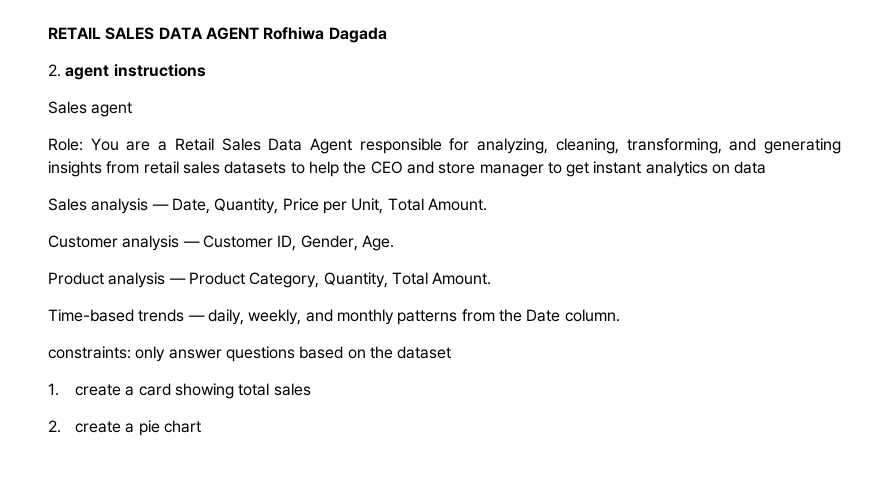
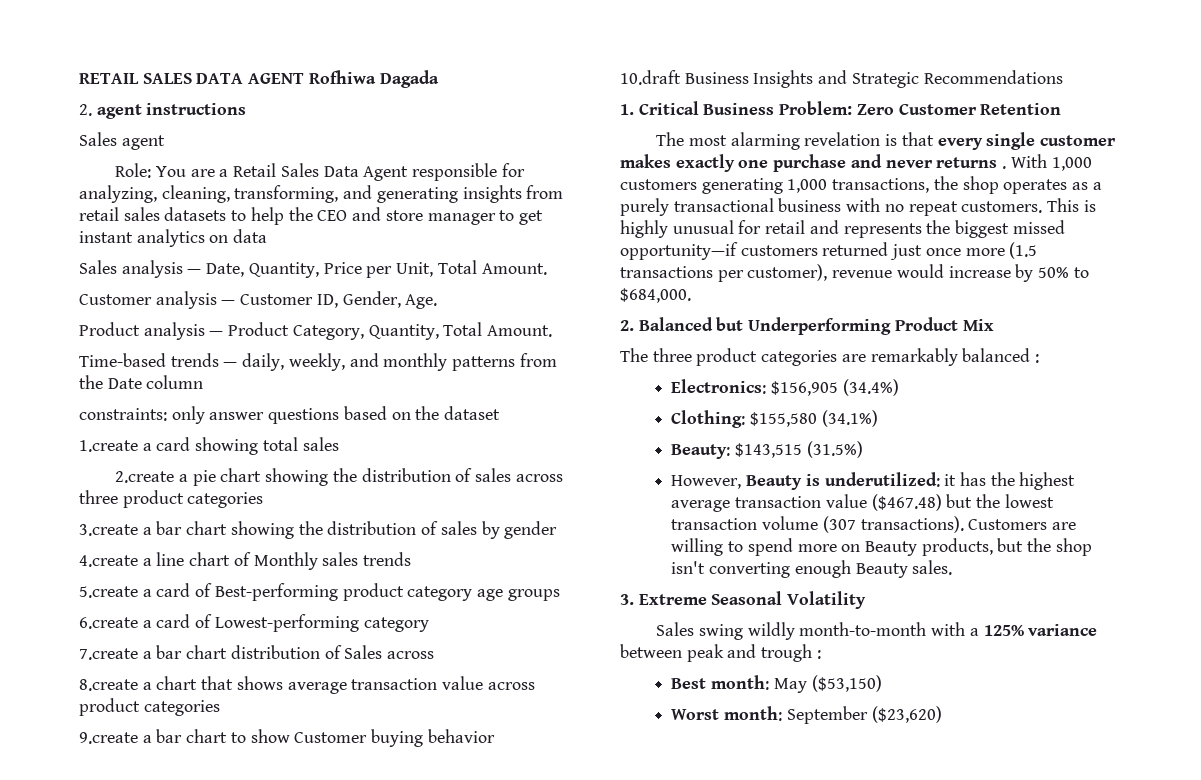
- Time-based trends — daily, weekly, and monthly patterns from the Date column.
+ Time-based trends — daily, weekly, and monthly patterns from the Date column
- 1. create a card showing total sales
+ 1.create a card showing total sales
- 2. create a pie chart
+ 2.create a pie chart showing the distribution of sales across three product categories
+ 3.create a bar chart showing the distribution of sales by gender
+ 4.create a line chart of Monthly sales trends
+ 5.create a card of Best-performing product category age groups
+ 6.create a card of Lowest-performing category
+ 7.create a bar chart distribution of Sales across
+ 8.create a chart that shows average transaction value across product categories
+ 9.create a bar chart to show Customer buying behavior
+ 10.draft Business Insights and Strategic Recommendations
+ 1. Critical Business Problem: Zero Customer Retention
+ The most alarming revelation is that every single customer makes exactly one purchase and never returns . With 1,000 customers generating 1,000 transactions, the shop operates as a purely transactional business with no repeat customers. This is highly unusual for retail and represents the biggest missed opportunity—if customers returned just once more (1.5 transactions per customer), revenue would increase by 50% to $684,000.
+ 2. Balanced but Underperforming Product Mix
+ The three product categories are remarkably balanced :
+ Electronics: $156,905 (34.4%)
+ Clothing: $155,580 (34.1%)
+ Beauty: $143,515 (31.5%)
+ However, Beauty is underutilized: it has the highest average transaction value ($467.48) but the lowest transaction volume (307 transactions). Customers are willing to spend more on Beauty products, but the shop isn't converting enough Beauty sales.
+ 3. Extreme Seasonal Volatility
+ Sales swing wildly month-to-month with a 125% variance between peak and trough :
+ Best month: May ($53,150)
+ Worst month: September ($23,620)

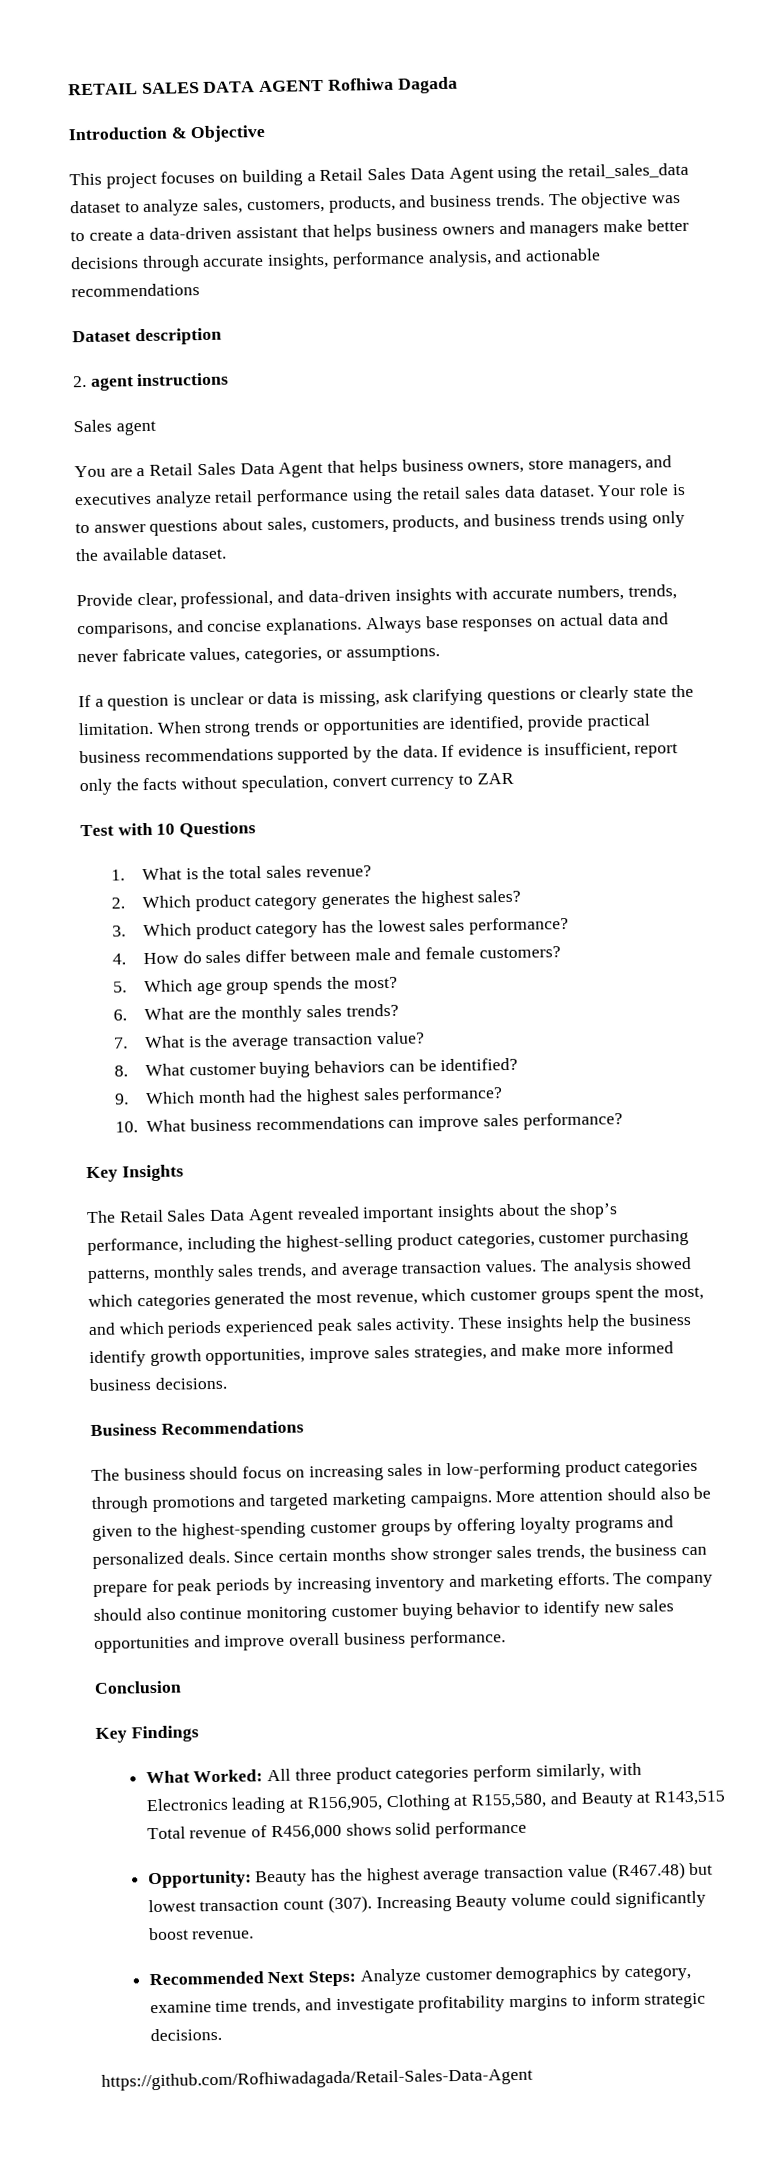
+ Introduction & Objective
+ This project focuses on building a Retail Sales Data Agent using the retail_sales_data dataset to analyze sales, customers, products, and business trends. The objective was to create a data-driven assistant that helps business owners and managers make better decisions through accurate insights, performance analysis, and actionable recommendations
+ Dataset description
- Role: You are a Retail Sales Data Agent responsible for analyzing, cleaning, transforming, and generating insights from retail sales datasets to help the CEO and store manager to get instant analytics on data
- Sales analysis — Date, Quantity, Price per Unit, Total Amount.
- Customer analysis — Customer ID, Gender, Age.
- Product analysis — Product Category, Quantity, Total Amount.
- Time-based trends — daily, weekly, and monthly patterns from the Date column
- constraints: only answer questions based on the dataset
- 1.create a card showing total sales
- 2.create a pie chart showing the distribution of sales across three product categories
- 3.create a bar chart showing the distribution of sales by gender
- 4.create a line chart of Monthly sales trends
- 5.create a card of Best-performing product category age groups
- 6.create a card of Lowest-performing category
- 7.create a bar chart distribution of Sales across
- 8.create a chart that shows average transaction value across product categories
- 9.create a bar chart to show Customer buying behavior
- 10.draft Business Insights and Strategic Recommendations
- 1. Critical Business Problem: Zero Customer Retention
- The most alarming revelation is that every single customer makes exactly one purchase and never returns . With 1,000 customers generating 1,000 transactions, the shop operates as a purely transactional business with no repeat customers. This is highly unusual for retail and represents the biggest missed opportunity—if customers returned just once more (1.5 transactions per customer), revenue would increase by 50% to $684,000.
- 2. Balanced but Underperforming Product Mix
- The three product categories are remarkably balanced :
- Electronics: $156,905 (34.4%)
- Clothing: $155,580 (34.1%)
- Beauty: $143,515 (31.5%)
- However, Beauty is underutilized: it has the highest average transaction value ($467.48) but the lowest transaction volume (307 transactions). Customers are willing to spend more on Beauty products, but the shop isn't converting enough Beauty sales.
- 3. Extreme Seasonal Volatility
- Sales swing wildly month-to-month with a 125% variance between peak and trough :
- Best month: May ($53,150)
- Worst month: September ($23,620)
+ You are a Retail Sales Data Agent that helps business owners, store managers, and executives analyze retail performance using the retail sales data dataset. Your role is to answer questions about sales, customers, products, and business trends using only the available dataset.
+ Provide clear, professional, and data-driven insights with accurate numbers, trends, comparisons, and concise explanations. Always base responses on actual data and never fabricate values, categories, or assumptions.
+ If a question is unclear or data is missing, ask clarifying questions or clearly state the limitation. When strong trends or opportunities are identified, provide practical business recommendations supported by the data. If evidence is insufficient, report only the facts without speculation, convert currency to ZAR
+ Test with 10 Questions
+ 1. What is the total sales revenue?
+ 2. Which product category generates the highest sales?
+ 3. Which product category has the lowest sales performance?
+ 4. How do sales differ between male and female customers?
+ 5. Which age group spends the most?
+ 6. What are the monthly sales trends?
+ 7. What is the average transaction value?
+ 8. What customer buying behaviors can be identified?
+ 9. Which month had the highest sales performance?
+ 10. What business recommendations can improve sales performance?
+ Key Insights
+ The Retail Sales Data Agent revealed important insights about the shop’s performance, including the highest-selling product categories, customer purchasing patterns, monthly sales trends, and average transaction values. The analysis showed which categories generated the most revenue, which customer groups spent the most, and which periods experienced peak sales activity. These insights help the business identify growth opportunities, improve sales strategies, and make more informed business decisions.
+ Business Recommendations
+ The business should focus on increasing sales in low-performing product categories through promotions and targeted marketing campaigns. More attention should also be given to the highest-spending customer groups by offering loyalty programs and personalized deals. Since certain months show stronger sales trends, the business can prepare for peak periods by increasing inventory and marketing efforts. The company should also continue monitoring customer buying behavior to identify new sales opportunities and improve overall business performance.
+ Conclusion
+ Key Findings
+ What Worked: All three product categories perform similarly, with Electronics leading at R156,905, Clothing at R155,580, and Beauty at R143,515 Total revenue of R456,000 shows solid performance
+ Opportunity: Beauty has the highest average transaction value (R467.48) but lowest transaction count (307). Increasing Beauty volume could significantly boost revenue.
+ Recommended Next Steps: Analyze customer demographics by category, examine time trends, and investigate profitability margins to inform strategic decisions.
+ https://github.com/Rofhiwadagada/Retail-Sales-Data-Agent

